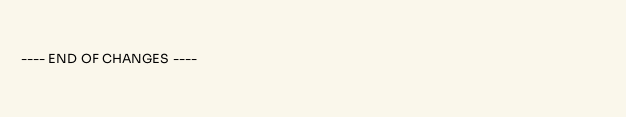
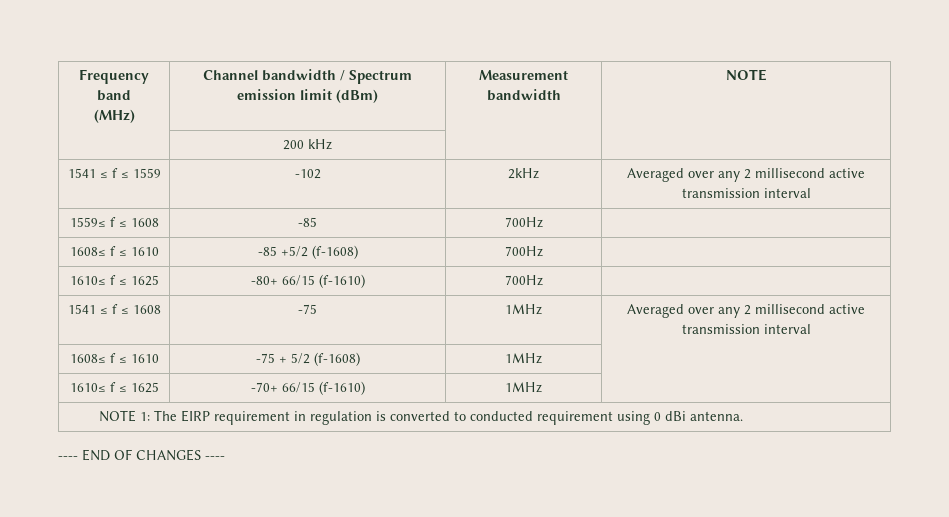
+ Frequency band
+ (MHz) | Channel bandwidth / Spectrum emission limit (dBm) | Measurement bandwidth | NOTE
+ | 200 kHz | |
+ 1541 ≤ f ≤ 1559 | -102 | 2kHz | Averaged over any 2 millisecond active transmission interval
+ 1559≤ f ≤ 1608 | -85 | 700Hz |
+ 1608≤ f ≤ 1610 | -85 +5/2 (f-1608) | 700Hz |
+ 1610≤ f ≤ 1625 | -80+ 66/15 (f-1610) | 700Hz |
+ 1541 ≤ f ≤ 1608 | -75 | 1MHz | Averaged over any 2 millisecond active transmission interval
+ 1608≤ f ≤ 1610 | -75 + 5/2 (f-1608) | 1MHz |
+ 1610≤ f ≤ 1625 | -70+ 66/15 (f-1610) | 1MHz |
+ NOTE 1: The EIRP requirement in regulation is converted to conducted requirement using 0 dBi antenna.

